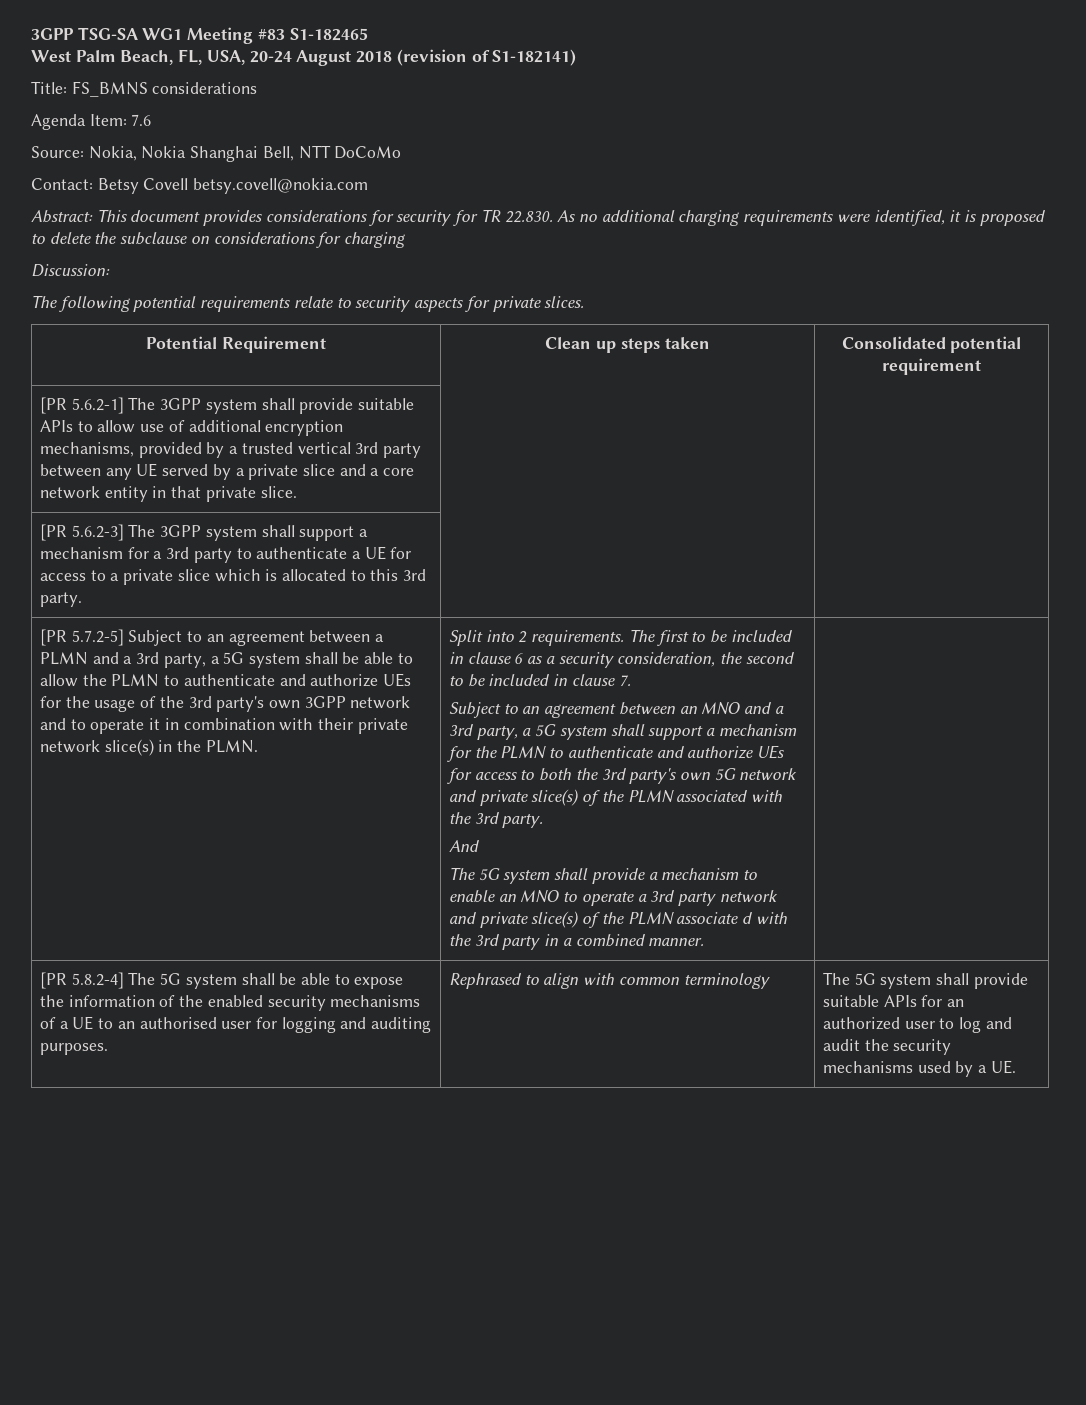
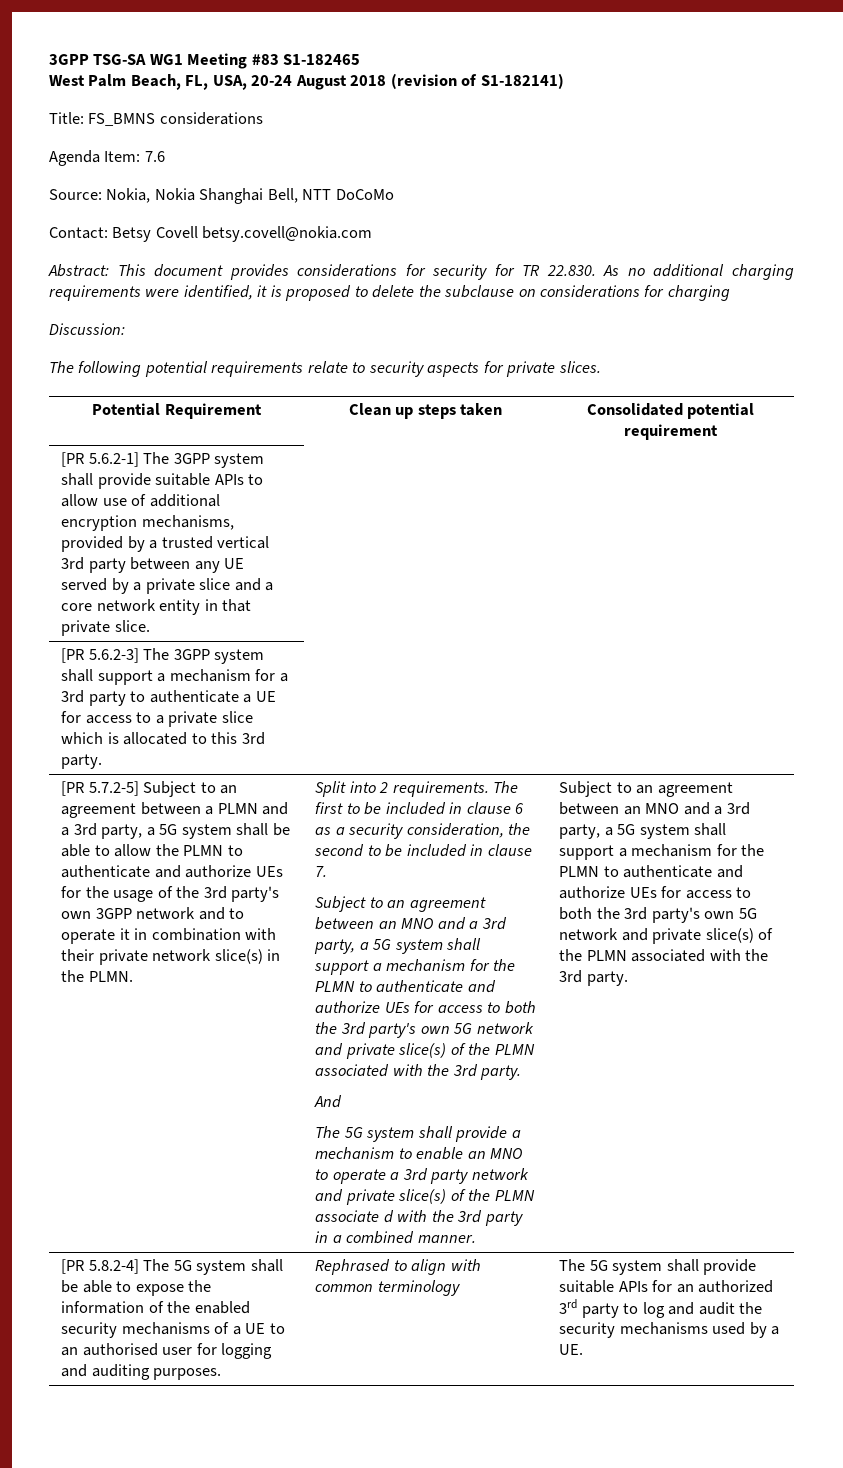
- The 5G system shall provide a mechanism to enable an MNO to operate a 3rd party network and private slice(s) of the PLMN associate d with the 3rd party in a combined manner.
+ The 5G system shall provide a mechanism to enable an MNO to operate a 3rd party network and private slice(s) of the PLMN associate d with the 3rd party in a combined manner. | Subject to an agreement between an MNO and a 3rd party, a 5G system shall support a mechanism for the PLMN to authenticate and authorize UEs for access to both the 3rd party's own 5G network and private slice(s) of the PLMN associated with the 3rd party.
- The 5G system shall provide suitable APIs for an authorized user to log and audit the security mechanisms used by a UE.
+ The 5G system shall provide suitable APIs for an authorized 3rd party to log and audit the security mechanisms used by a UE.

